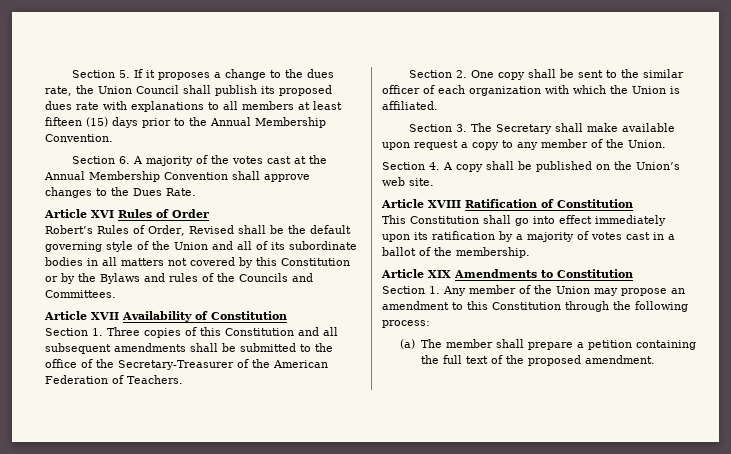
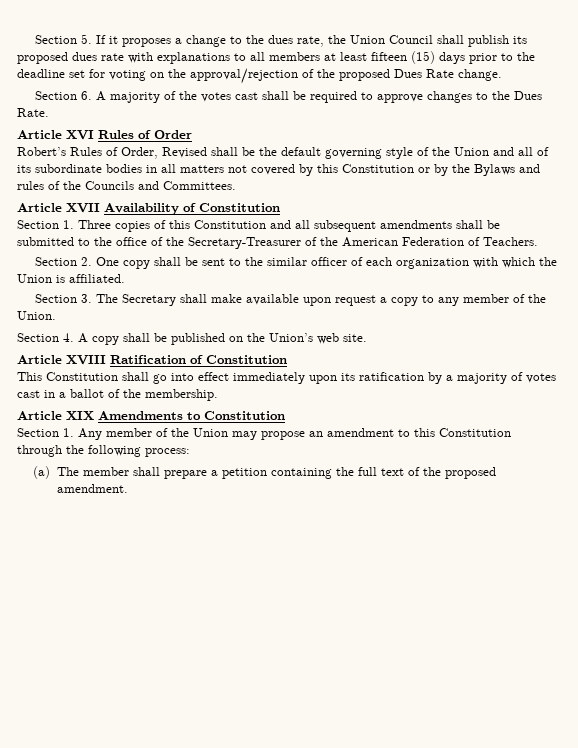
- Section 5. If it proposes a change to the dues rate, the Union Council shall publish its proposed dues rate with explanations to all members at least fifteen (15) days prior to the Annual Membership Convention.
+ Section 5. If it proposes a change to the dues rate, the Union Council shall publish its proposed dues rate with explanations to all members at least fifteen (15) days prior to the deadline set for voting on the approval/rejection of the proposed Dues Rate change.
- Section 6. A majority of the votes cast at the Annual Membership Convention shall approve changes to the Dues Rate.
+ Section 6. A majority of the votes cast shall be required to approve changes to the Dues Rate.

